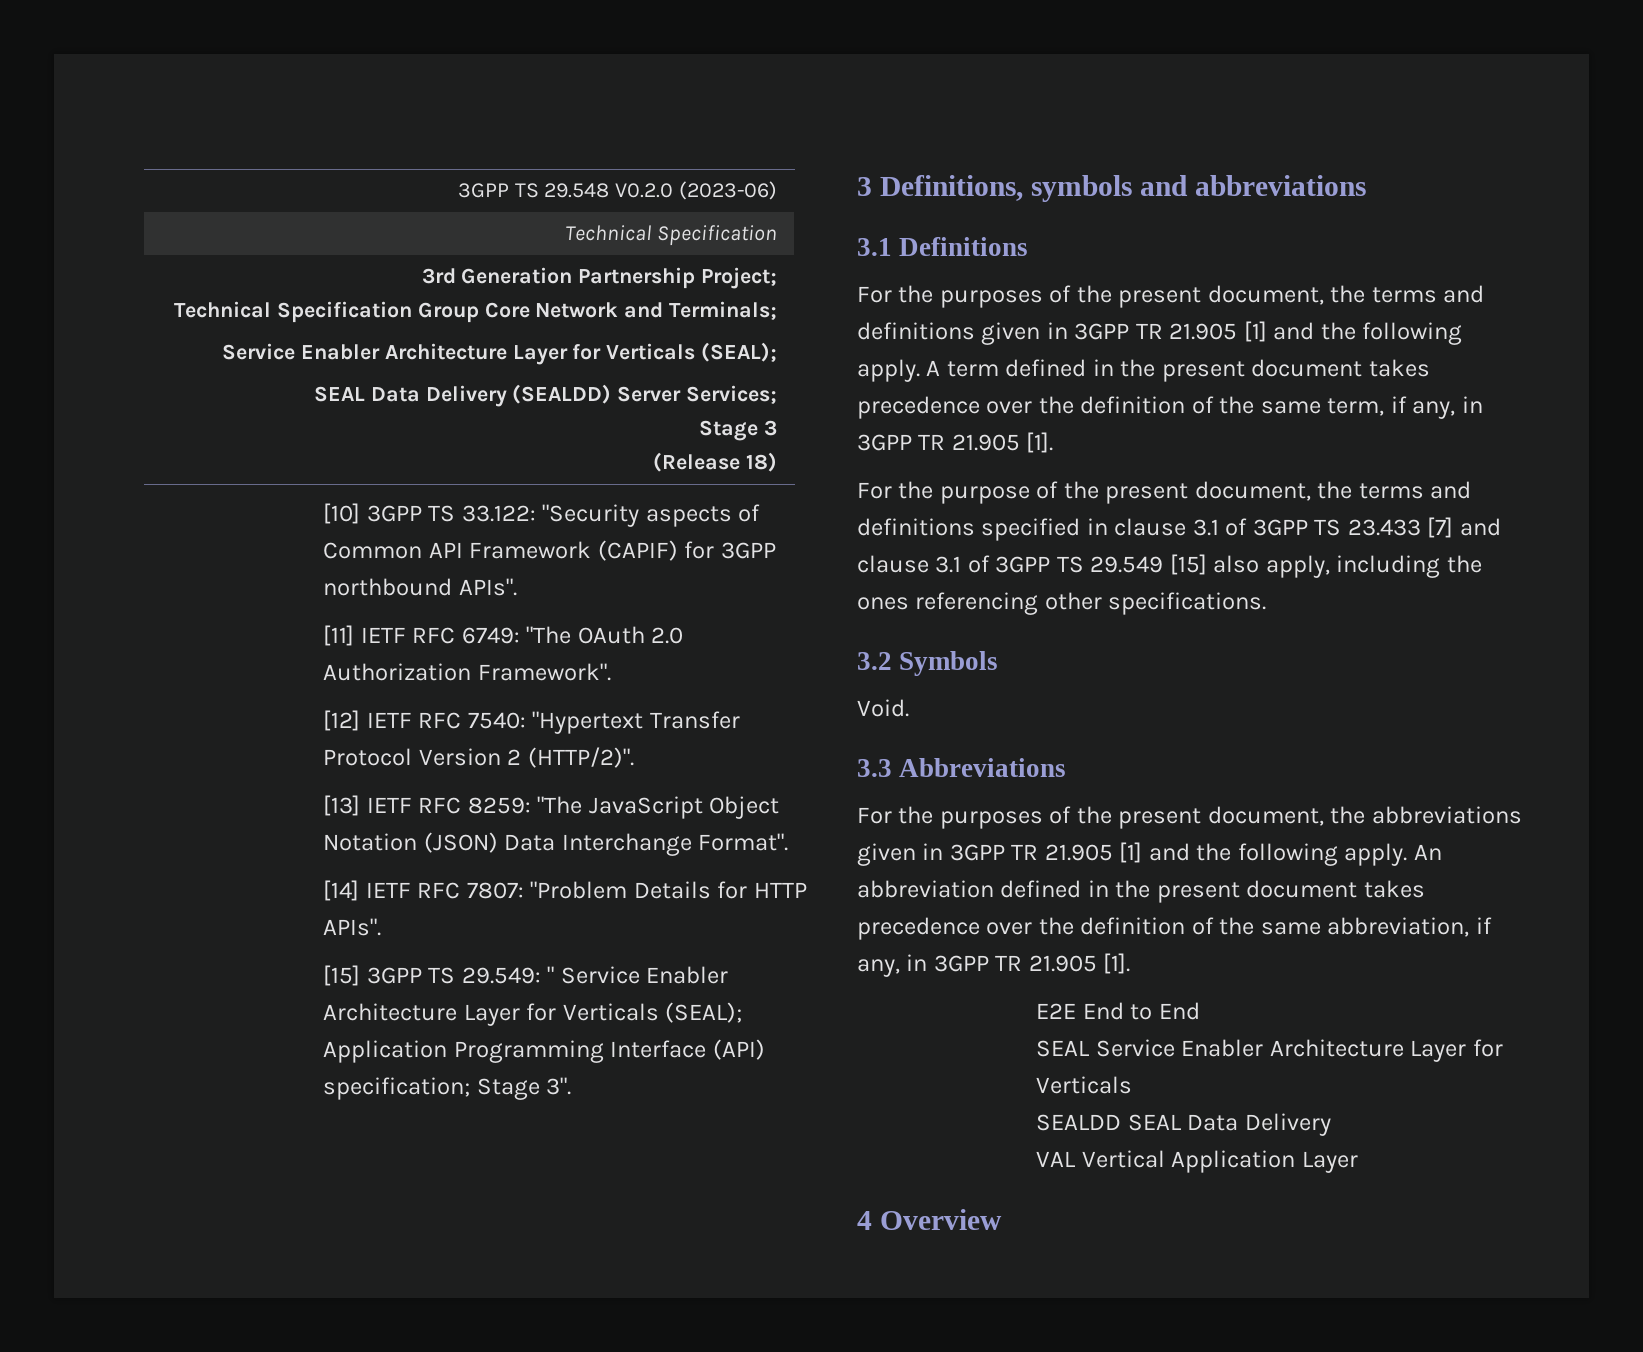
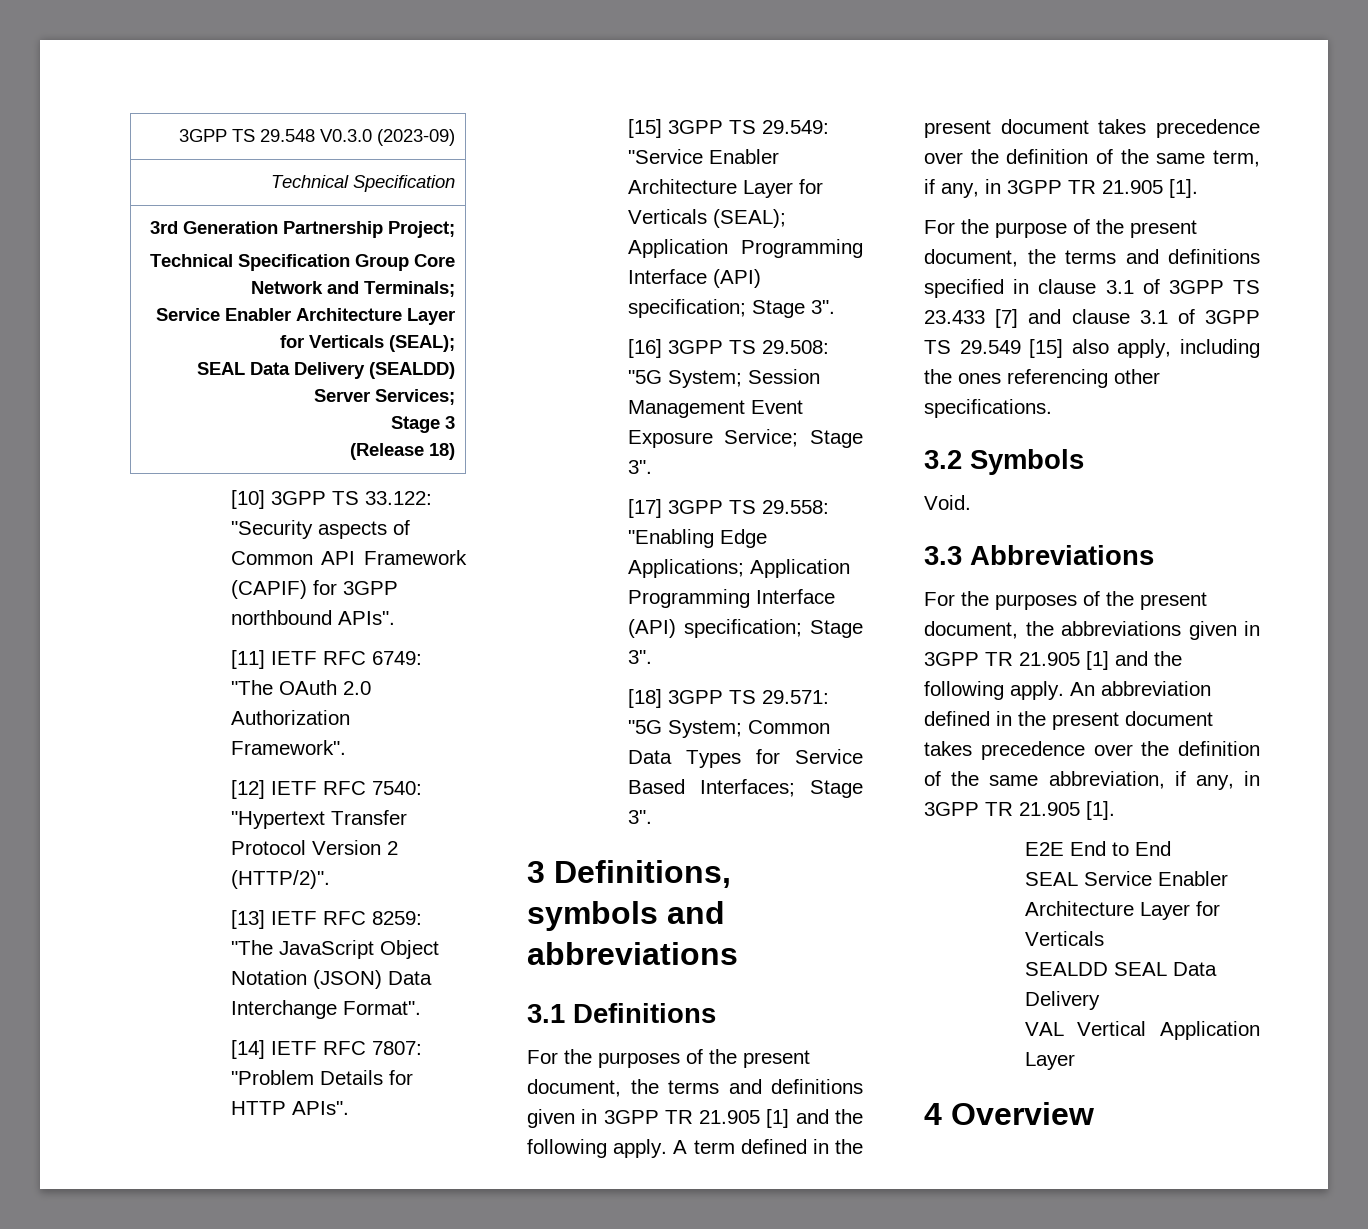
- 3GPP TS 29.548 V0.2.0 (2023-06)
+ 3GPP TS 29.548 V0.3.0 (2023-09)
- [15] 3GPP TS 29.549: " Service Enabler Architecture Layer for Verticals (SEAL); Application Programming Interface (API) specification; Stage 3".
+ [15] 3GPP TS 29.549: "Service Enabler Architecture Layer for Verticals (SEAL); Application Programming Interface (API) specification; Stage 3".
+ [16] 3GPP TS 29.508: "5G System; Session Management Event Exposure Service; Stage 3".
+ [17] 3GPP TS 29.558: "Enabling Edge Applications; Application Programming Interface (API) specification; Stage 3".
+ [18] 3GPP TS 29.571: "5G System; Common Data Types for Service Based Interfaces; Stage 3".

